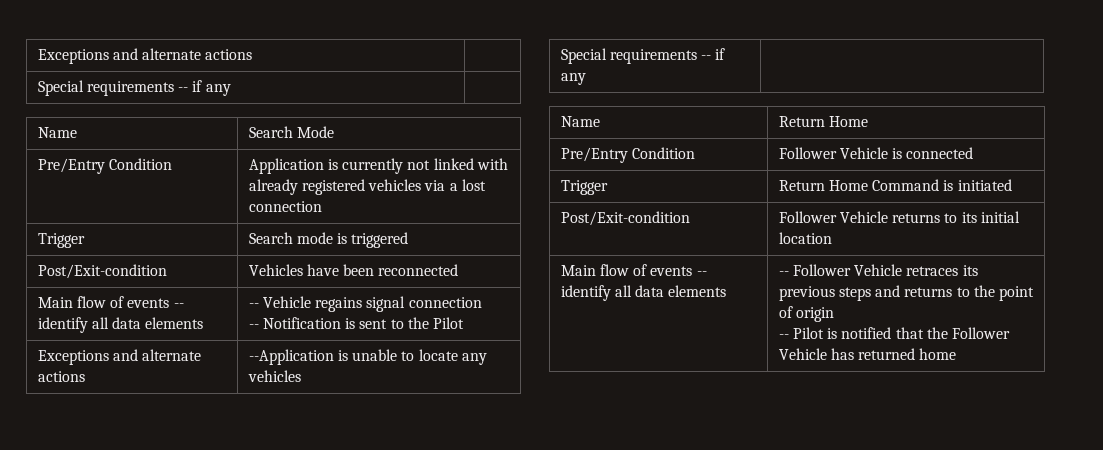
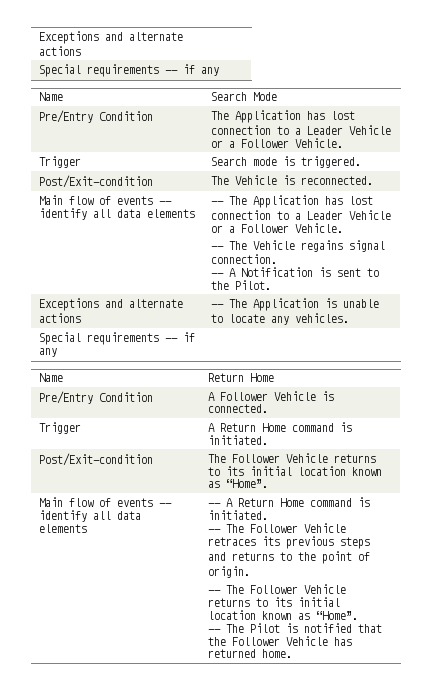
- Pre/Entry Condition | Application is currently not linked with already registered vehicles via a lost connection
+ Pre/Entry Condition | The Application has lost connection to a Leader Vehicle or a Follower Vehicle.
- Trigger | Search mode is triggered
- Post/Exit-condition | Vehicles have been reconnected
+ Trigger | Search mode is triggered.
+ Post/Exit-condition | The Vehicle is reconnected.
- Main flow of events -- identify all data elements | -- Vehicle regains signal connection
- -- Notification is sent to the Pilot
- Exceptions and alternate actions | --Application is unable to locate any vehicles
+ Main flow of events -- identify all data elements | -- The Application has lost connection to a Leader Vehicle or a Follower Vehicle.
+ -- The Vehicle regains signal connection.
+ -- A Notification is sent to the Pilot.
+ Exceptions and alternate actions | -- The Application is unable to locate any vehicles.
- Pre/Entry Condition | Follower Vehicle is connected
- Trigger | Return Home Command is initiated
- Post/Exit-condition | Follower Vehicle returns to its initial location
+ Pre/Entry Condition | A Follower Vehicle is connected.
+ Trigger | A Return Home command is initiated.
+ Post/Exit-condition | The Follower Vehicle returns to its initial location known as “Home”.
- -- Follower Vehicle retraces its previous steps and returns to the point of origin
- -- Pilot is notified that the Follower Vehicle has returned home
+ -- A Return Home command is initiated.
+ -- The Follower Vehicle retraces its previous steps and returns to the point of origin.
+ -- The Follower Vehicle returns to its initial location known as “Home”.
+ -- The Pilot is notified that the Follower Vehicle has returned home.

